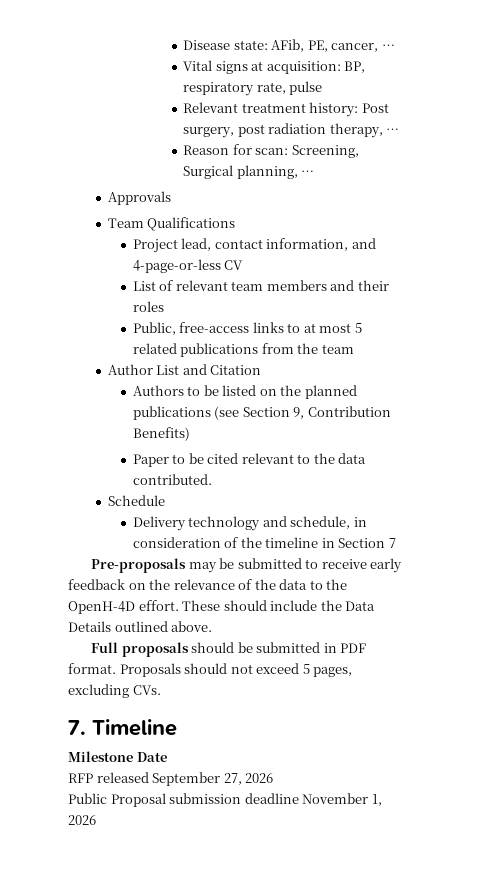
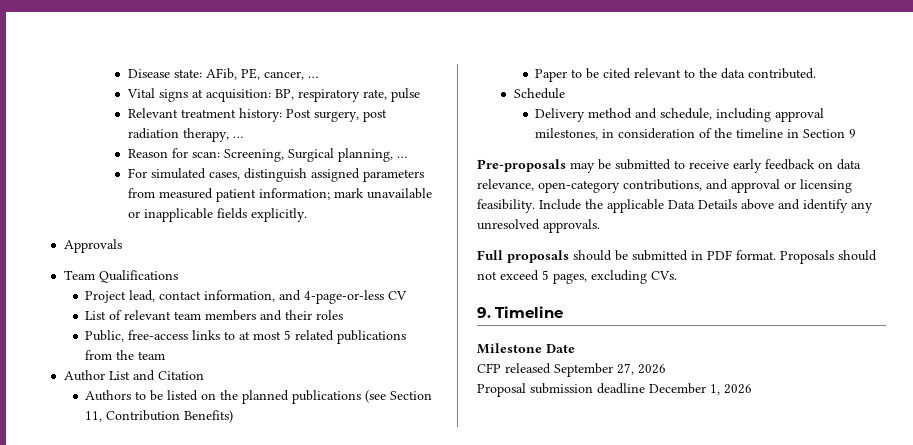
+ For simulated cases, distinguish assigned parameters from measured patient information; mark unavailable or inapplicable fields explicitly.
- Authors to be listed on the planned publications (see Section 9, Contribution Benefits)
+ Authors to be listed on the planned publications (see Section 11, Contribution Benefits)
- Delivery technology and schedule, in consideration of the timeline in Section 7
+ Delivery method and schedule, including approval milestones, in consideration of the timeline in Section 9
- Pre-proposals may be submitted to receive early feedback on the relevance of the data to the OpenH-4D effort. These should include the Data Details outlined above.
+ Pre-proposals may be submitted to receive early feedback on data relevance, open-category contributions, and approval or licensing feasibility. Include the applicable Data Details above and identify any unresolved approvals.
- 7. Timeline
+ 9. Timeline
- RFP released September 27, 2026
+ CFP released September 27, 2026
- Public Proposal submission deadline November 1, 2026
+ Proposal submission deadline December 1, 2026

